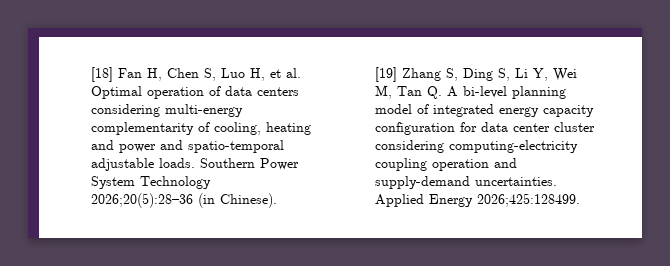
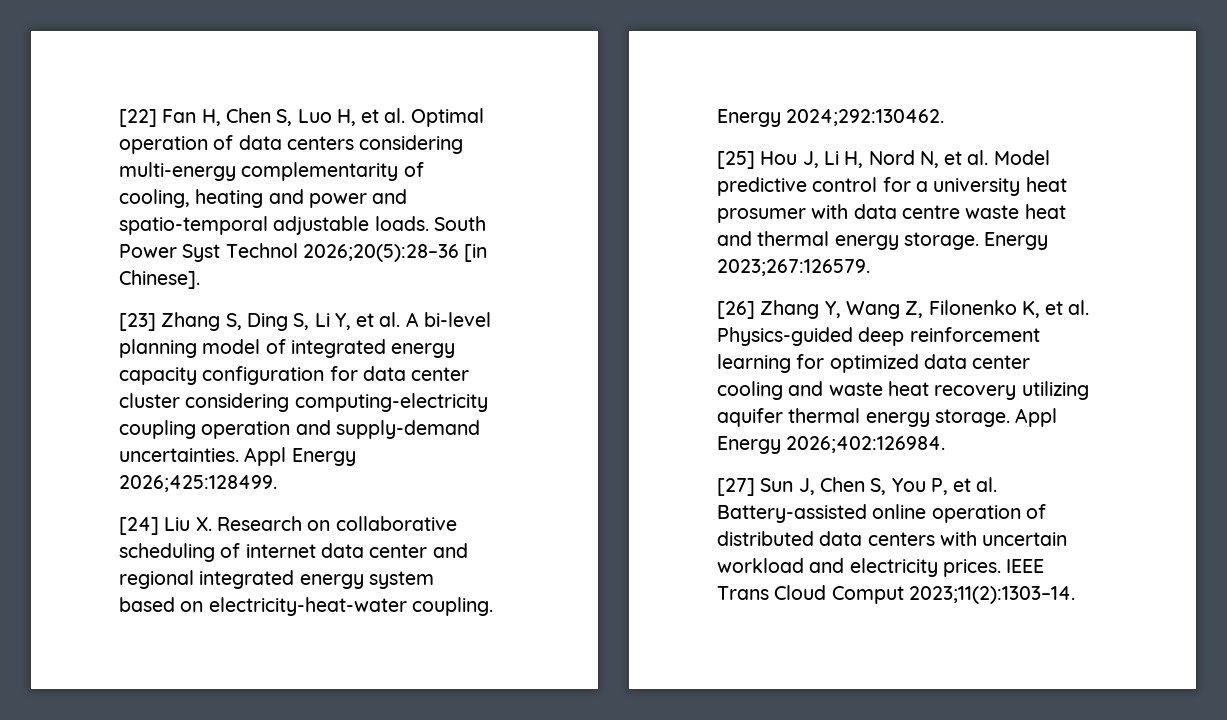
- [18] Fan H, Chen S, Luo H, et al. Optimal operation of data centers considering multi-energy complementarity of cooling, heating and power and spatio-temporal adjustable loads.
+ [22] Fan H, Chen S, Luo H, et al. Optimal operation of data centers considering multi-energy complementarity of cooling, heating and power and spatio-temporal adjustable loads.
- Southern Power System Technology 2026;20(5):28–36 (in Chinese).
- [19] Zhang S, Ding S, Li Y, Wei M, Tan Q. A bi-level planning model of integrated energy capacity configuration for data center cluster considering computing-electricity coupling operation and supply-demand uncertainties.
+ South Power Syst Technol 2026;20(5):28–36 [in Chinese].
+ [23] Zhang S, Ding S, Li Y, et al. A bi-level planning model of integrated energy capacity configuration for data center cluster considering computing-electricity coupling operation and supply-demand uncertainties.
- Applied Energy 2026;425:128499.
+ Appl Energy 2026;425:128499.
+ [24] Liu X. Research on collaborative scheduling of internet data center and regional integrated energy system based on electricity-heat-water coupling. Energy 2024;292:130462.
+ [25] Hou J, Li H, Nord N, et al. Model predictive control for a university heat prosumer with data centre waste heat and thermal energy storage. Energy 2023;267:126579.
+ [26] Zhang Y, Wang Z, Filonenko K, et al. Physics-guided deep reinforcement learning for optimized data center cooling and waste heat recovery utilizing aquifer thermal energy storage. Appl Energy 2026;402:126984.
+ [27] Sun J, Chen S, You P, et al. Battery-assisted online operation of distributed data centers with uncertain workload and electricity prices. IEEE Trans Cloud Comput 2023;11(2):1303–14.

